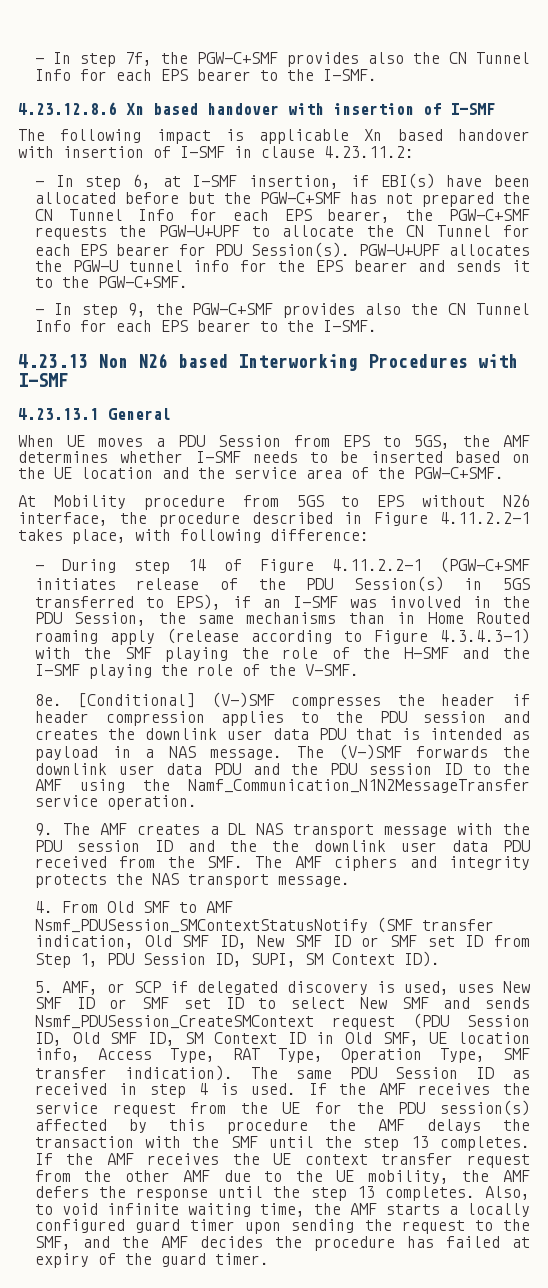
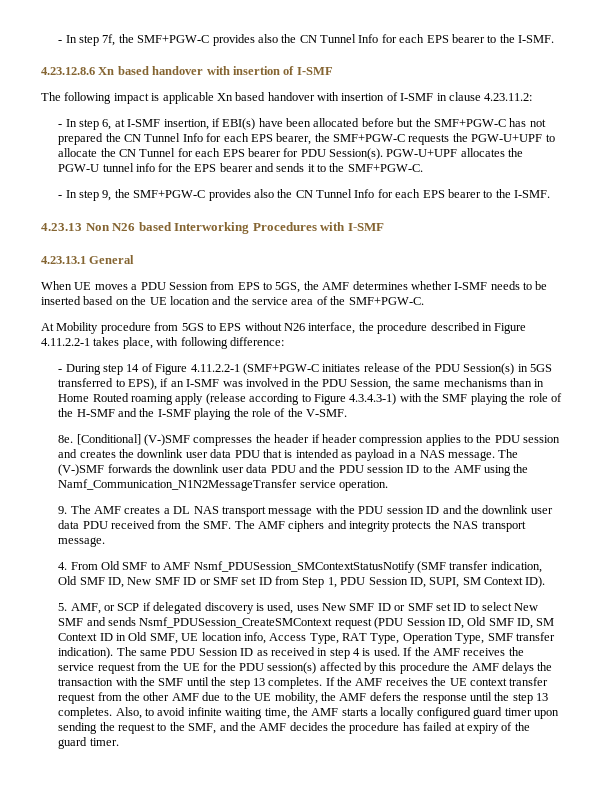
- - In step 7f, the PGW-C+SMF provides also the CN Tunnel Info for each EPS bearer to the I-SMF.
+ - In step 7f, the SMF+PGW-C provides also the CN Tunnel Info for each EPS bearer to the I-SMF.
- - In step 6, at I-SMF insertion, if EBI(s) have been allocated before but the PGW-C+SMF has not prepared the CN Tunnel Info for each EPS bearer, the PGW-C+SMF requests the PGW-U+UPF to allocate the CN Tunnel for each EPS bearer for PDU Session(s).
+ - In step 6, at I-SMF insertion, if EBI(s) have been allocated before but the SMF+PGW-C has not prepared the CN Tunnel Info for each EPS bearer, the SMF+PGW-C requests the PGW-U+UPF to allocate the CN Tunnel for each EPS bearer for PDU Session(s).
- PGW-U+UPF allocates the PGW-U tunnel info for the EPS bearer and sends it to the PGW-C+SMF.
+ PGW-U+UPF allocates the PGW-U tunnel info for the EPS bearer and sends it to the SMF+PGW-C.
- - In step 9, the PGW-C+SMF provides also the CN Tunnel Info for each EPS bearer to the I-SMF.
+ - In step 9, the SMF+PGW-C provides also the CN Tunnel Info for each EPS bearer to the I-SMF.
- When UE moves a PDU Session from EPS to 5GS, the AMF determines whether I-SMF needs to be inserted based on the UE location and the service area of the PGW-C+SMF.
+ When UE moves a PDU Session from EPS to 5GS, the AMF determines whether I-SMF needs to be inserted based on the UE location and the service area of the SMF+PGW-C.
- - During step 14 of Figure 4.11.2.2-1 (PGW-C+SMF initiates release of the PDU Session(s) in 5GS transferred to EPS), if an I-SMF was involved in the PDU Session, the same mechanisms than in Home Routed roaming apply (release according to Figure 4.3.4.3-1) with the SMF playing the role of the H-SMF and the I-SMF playing the role of the V-SMF.
+ - During step 14 of Figure 4.11.2.2-1 (SMF+PGW-C initiates release of the PDU Session(s) in 5GS transferred to EPS), if an I-SMF was involved in the PDU Session, the same mechanisms than in Home Routed roaming apply (release according to Figure 4.3.4.3-1) with the SMF playing the role of the H-SMF and the I-SMF playing the role of the V-SMF.
- 9. The AMF creates a DL NAS transport message with the PDU session ID and the the downlink user data PDU received from the SMF. The AMF ciphers and integrity protects the NAS transport message.
+ 9. The AMF creates a DL NAS transport message with the PDU session ID and the downlink user data PDU received from the SMF. The AMF ciphers and integrity protects the NAS transport message.
- Also, to void infinite waiting time, the AMF starts a locally configured guard timer upon sending the request to the SMF, and the AMF decides the procedure has failed at expiry of the guard timer.
+ Also, to avoid infinite waiting time, the AMF starts a locally configured guard timer upon sending the request to the SMF, and the AMF decides the procedure has failed at expiry of the guard timer.

